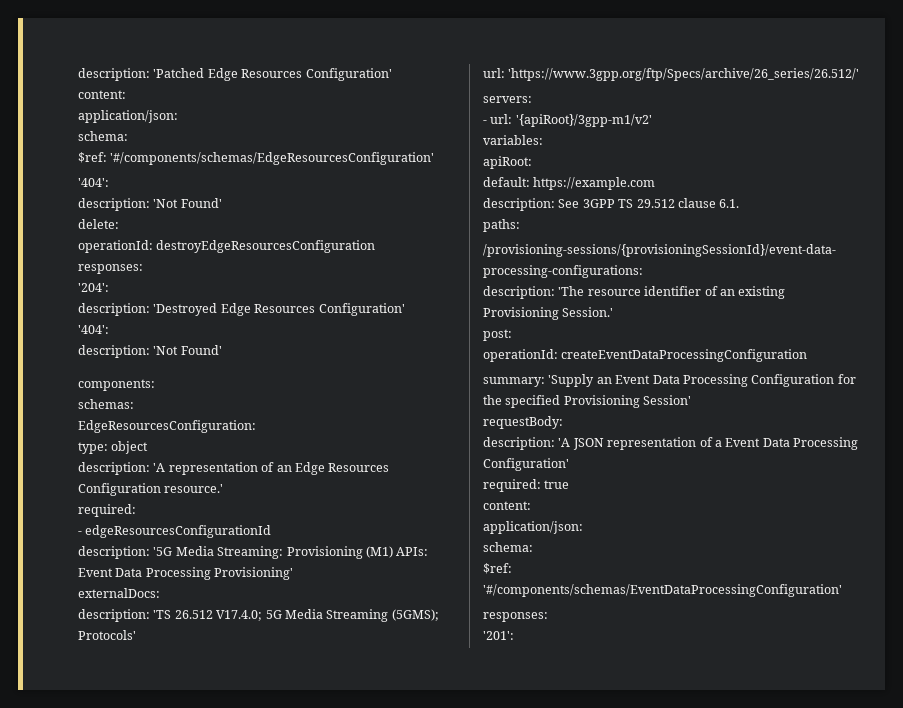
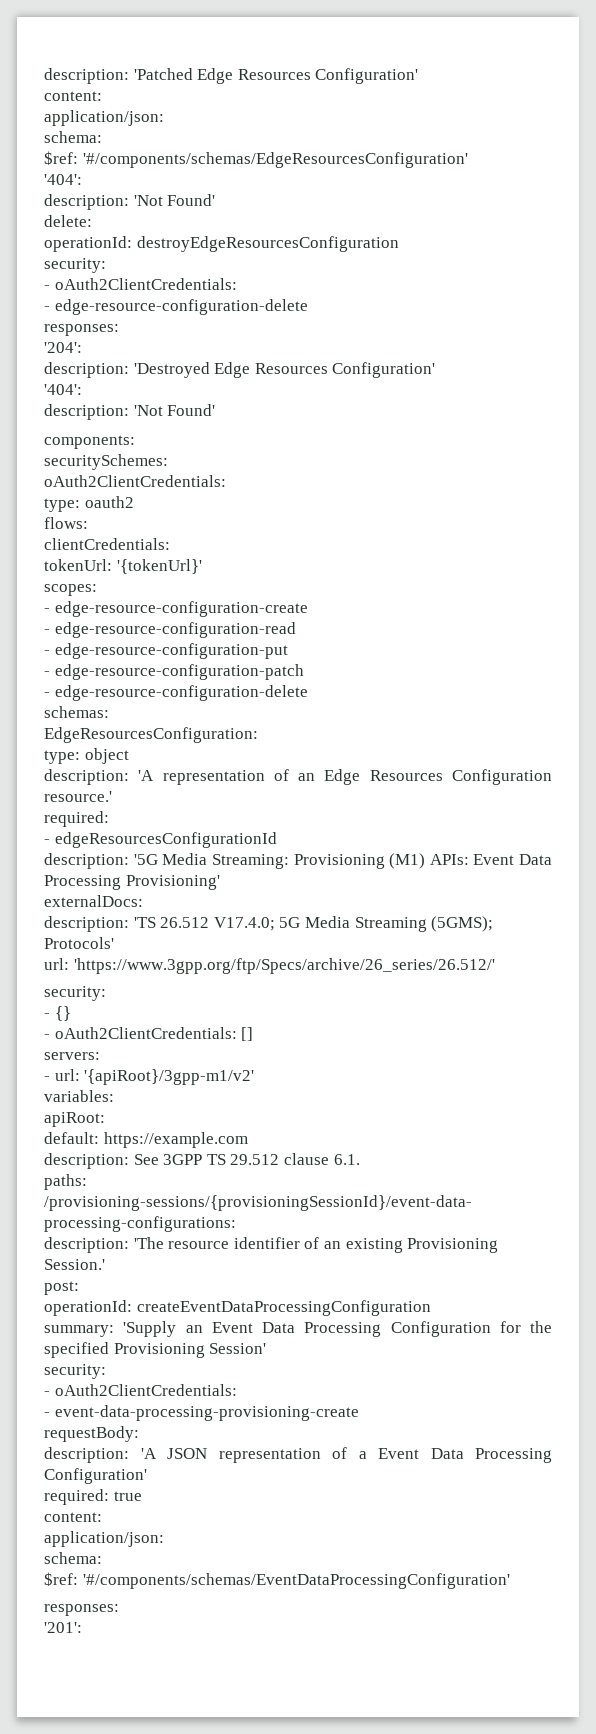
  operationId: destroyEdgeResourcesConfiguration
+ security:
+ - oAuth2ClientCredentials:
+ - edge-resource-configuration-delete
+ securitySchemes:
+ oAuth2ClientCredentials:
+ type: oauth2
+ flows:
+ clientCredentials:
+ tokenUrl: '{tokenUrl}'
+ scopes:
+ - edge-resource-configuration-create
+ - edge-resource-configuration-read
+ - edge-resource-configuration-put
+ - edge-resource-configuration-patch
+ - edge-resource-configuration-delete
  url: 'https://www.3gpp.org/ftp/Specs/archive/26_series/26.512/'
+ security:
+ - {}
+ - oAuth2ClientCredentials: []
  summary: 'Supply an Event Data Processing Configuration for the specified Provisioning Session'
+ security:
+ - oAuth2ClientCredentials:
+ - event-data-processing-provisioning-create

